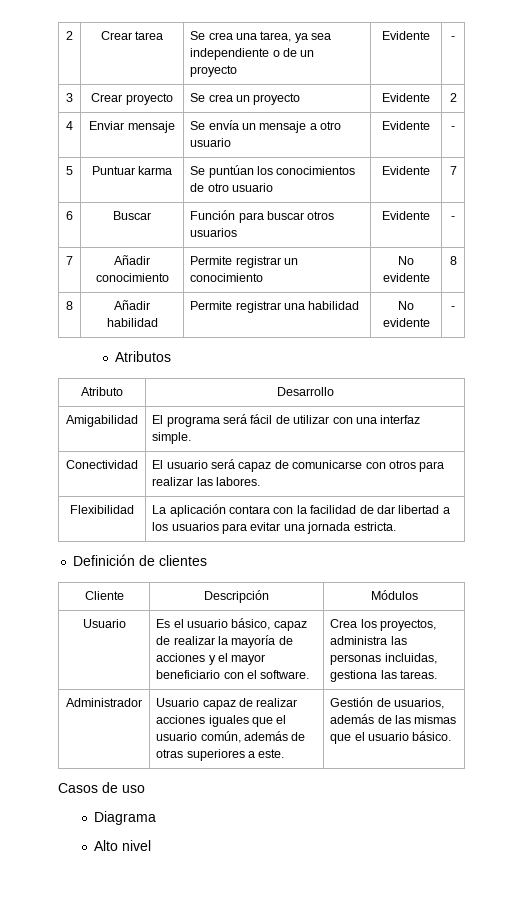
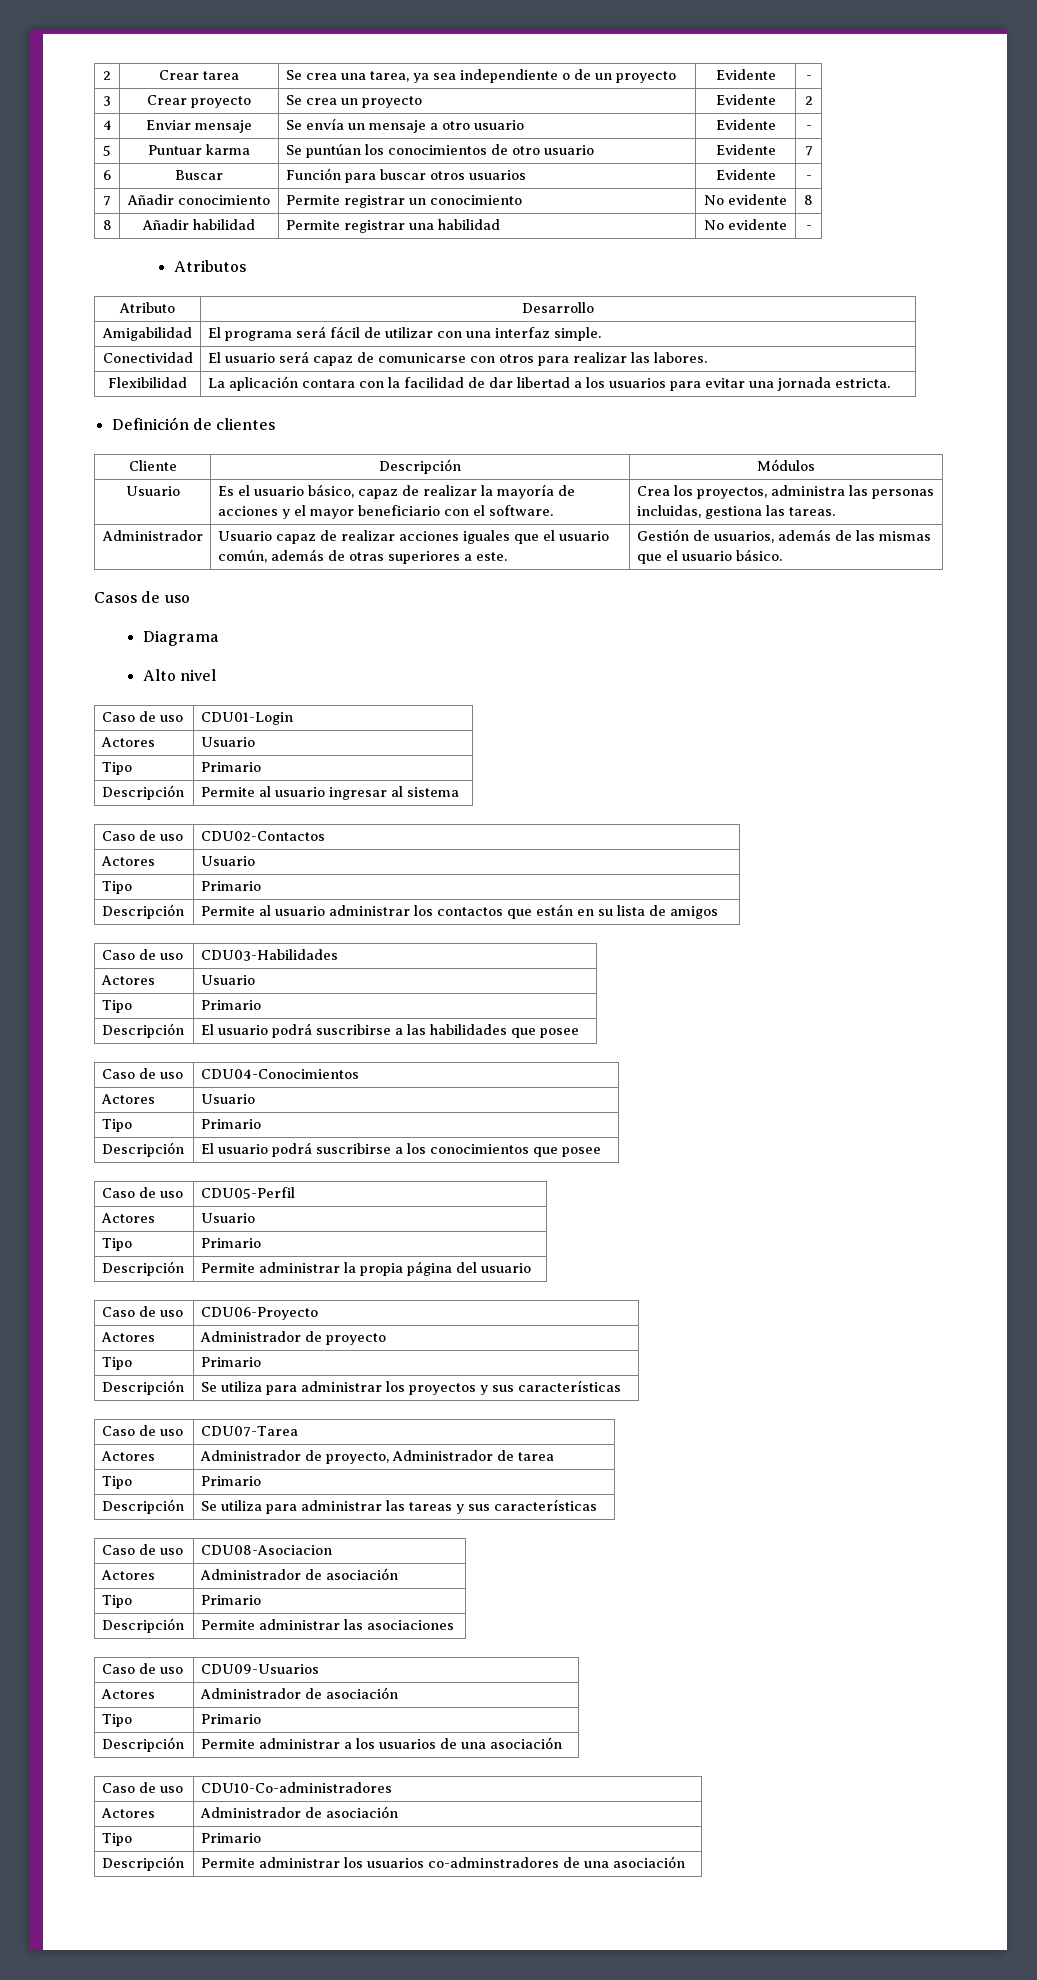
+ Caso de uso | CDU01-Login
+ Actores | Usuario
+ Tipo | Primario
+ Descripción | Permite al usuario ingresar al sistema
+ Caso de uso | CDU02-Contactos
+ Actores | Usuario
+ Tipo | Primario
+ Descripción | Permite al usuario administrar los contactos que están en su lista de amigos
+ Caso de uso | CDU03-Habilidades
+ Actores | Usuario
+ Tipo | Primario
+ Descripción | El usuario podrá suscribirse a las habilidades que posee
+ Caso de uso | CDU04-Conocimientos
+ Actores | Usuario
+ Tipo | Primario
+ Descripción | El usuario podrá suscribirse a los conocimientos que posee
+ Caso de uso | CDU05-Perfil
+ Actores | Usuario
+ Tipo | Primario
+ Descripción | Permite administrar la propia página del usuario
+ Caso de uso | CDU06-Proyecto
+ Actores | Administrador de proyecto
+ Tipo | Primario
+ Descripción | Se utiliza para administrar los proyectos y sus características
+ Caso de uso | CDU07-Tarea
+ Actores | Administrador de proyecto, Administrador de tarea
+ Tipo | Primario
+ Descripción | Se utiliza para administrar las tareas y sus características
+ Caso de uso | CDU08-Asociacion
+ Actores | Administrador de asociación
+ Tipo | Primario
+ Descripción | Permite administrar las asociaciones
+ Caso de uso | CDU09-Usuarios
+ Actores | Administrador de asociación
+ Tipo | Primario
+ Descripción | Permite administrar a los usuarios de una asociación
+ Caso de uso | CDU10-Co-administradores
+ Actores | Administrador de asociación
+ Tipo | Primario
+ Descripción | Permite administrar los usuarios co-adminstradores de una asociación

